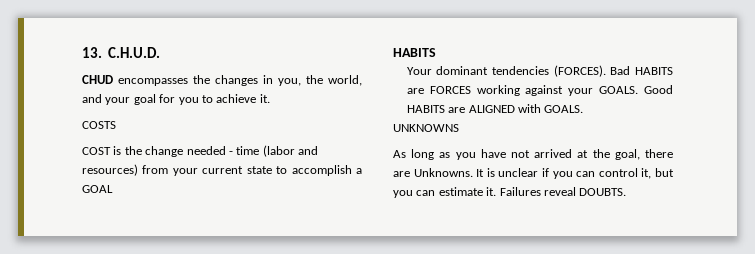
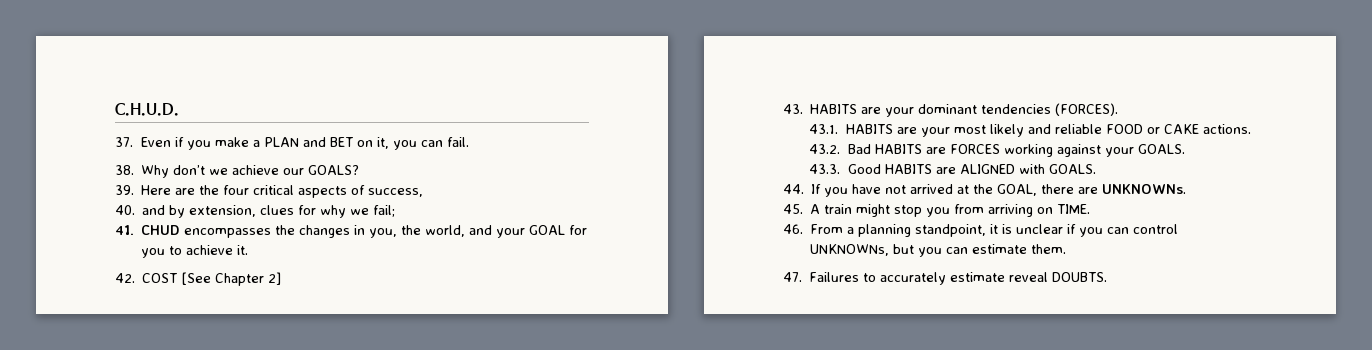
- 13. C.H.U.D.
+ C.H.U.D.
- CHUD encompasses the changes in you, the world, and your goal for you to achieve it.
+ 37. Even if you make a PLAN and BET on it, you can fail.
+ 38. Why don’t we achieve our GOALS?
+ 39. Here are the four critical aspects of success,
+ 40. and by extension, clues for why we fail;
+ 41. CHUD encompasses the changes in you, the world, and your GOAL for you to achieve it.
- COSTS
- COST is the change needed - time (labor and resources) from your current state to accomplish a GOAL
- HABITS
- Your dominant tendencies (FORCES). Bad HABITS are FORCES working against your GOALS. Good HABITS are ALIGNED with GOALS.
+ 42. COST [See Chapter 2]
+ 43. HABITS are your dominant tendencies (FORCES).
+ 43.1. HABITS are your most likely and reliable FOOD or CAKE actions.
+ 43.2. Bad HABITS are FORCES working against your GOALS.
+ 43.3. Good HABITS are ALIGNED with GOALS.
- UNKNOWNS
- As long as you have not arrived at the goal, there are Unknowns. It is unclear if you can control it, but you can estimate it. Failures reveal DOUBTS.
+ 44. If you have not arrived at the GOAL, there are UNKNOWNs.
+ 45. A train might stop you from arriving on TIME.
+ 46. From a planning standpoint, it is unclear if you can control UNKNOWNs, but you can estimate them.
+ 47. Failures to accurately estimate reveal DOUBTS.

